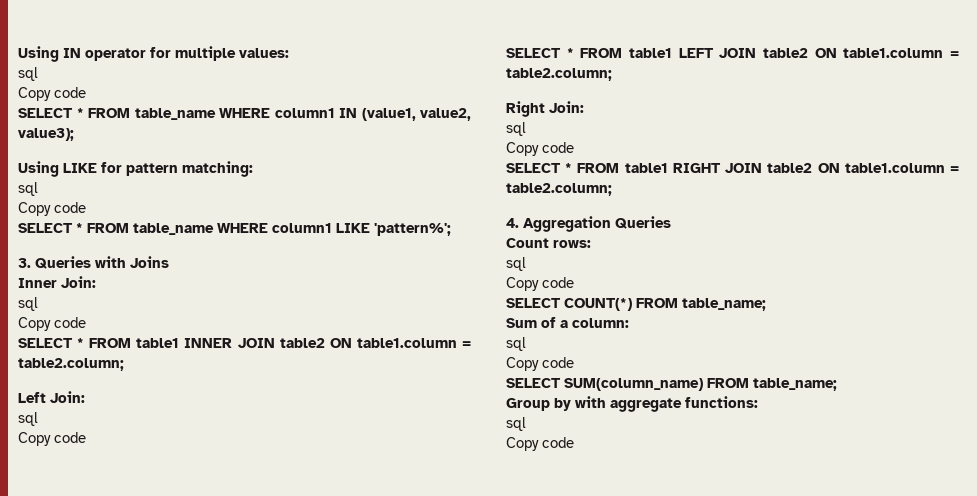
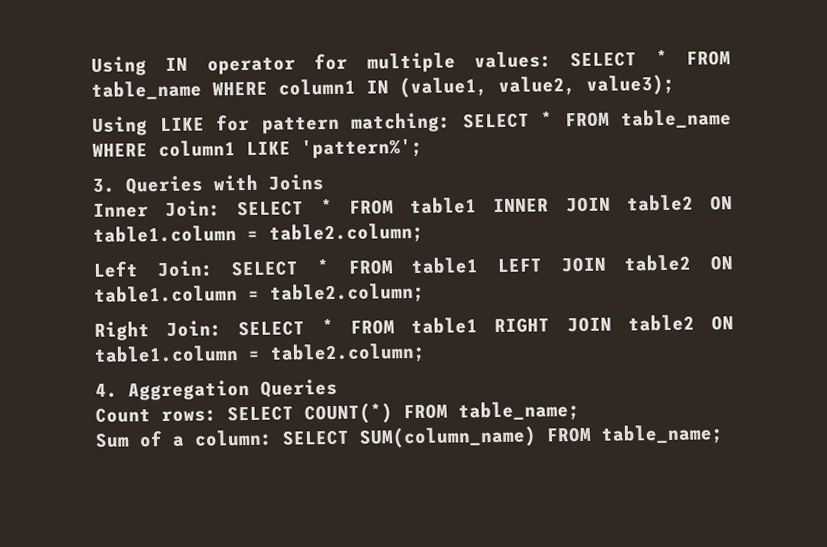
- Using IN operator for multiple values:
- sql
- Copy code
- SELECT * FROM table_name WHERE column1 IN (value1, value2, value3);
+ Using IN operator for multiple values: SELECT * FROM table_name WHERE column1 IN (value1, value2, value3);
- Using LIKE for pattern matching:
- sql
- Copy code
- SELECT * FROM table_name WHERE column1 LIKE 'pattern%';
+ Using LIKE for pattern matching: SELECT * FROM table_name WHERE column1 LIKE 'pattern%';
- Inner Join:
- sql
- Copy code
- SELECT * FROM table1 INNER JOIN table2 ON table1.column = table2.column;
+ Inner Join: SELECT * FROM table1 INNER JOIN table2 ON table1.column = table2.column;
- Left Join:
- sql
- Copy code
- SELECT * FROM table1 LEFT JOIN table2 ON table1.column = table2.column;
+ Left Join: SELECT * FROM table1 LEFT JOIN table2 ON table1.column = table2.column;
- Right Join:
- sql
- Copy code
- SELECT * FROM table1 RIGHT JOIN table2 ON table1.column = table2.column;
+ Right Join: SELECT * FROM table1 RIGHT JOIN table2 ON table1.column = table2.column;
- Count rows:
- sql
- Copy code
- SELECT COUNT(*) FROM table_name;
+ Count rows: SELECT COUNT(*) FROM table_name;
- Sum of a column:
- sql
- Copy code
- SELECT SUM(column_name) FROM table_name;
+ Sum of a column: SELECT SUM(column_name) FROM table_name;
- Group by with aggregate functions:
- sql
- Copy code

